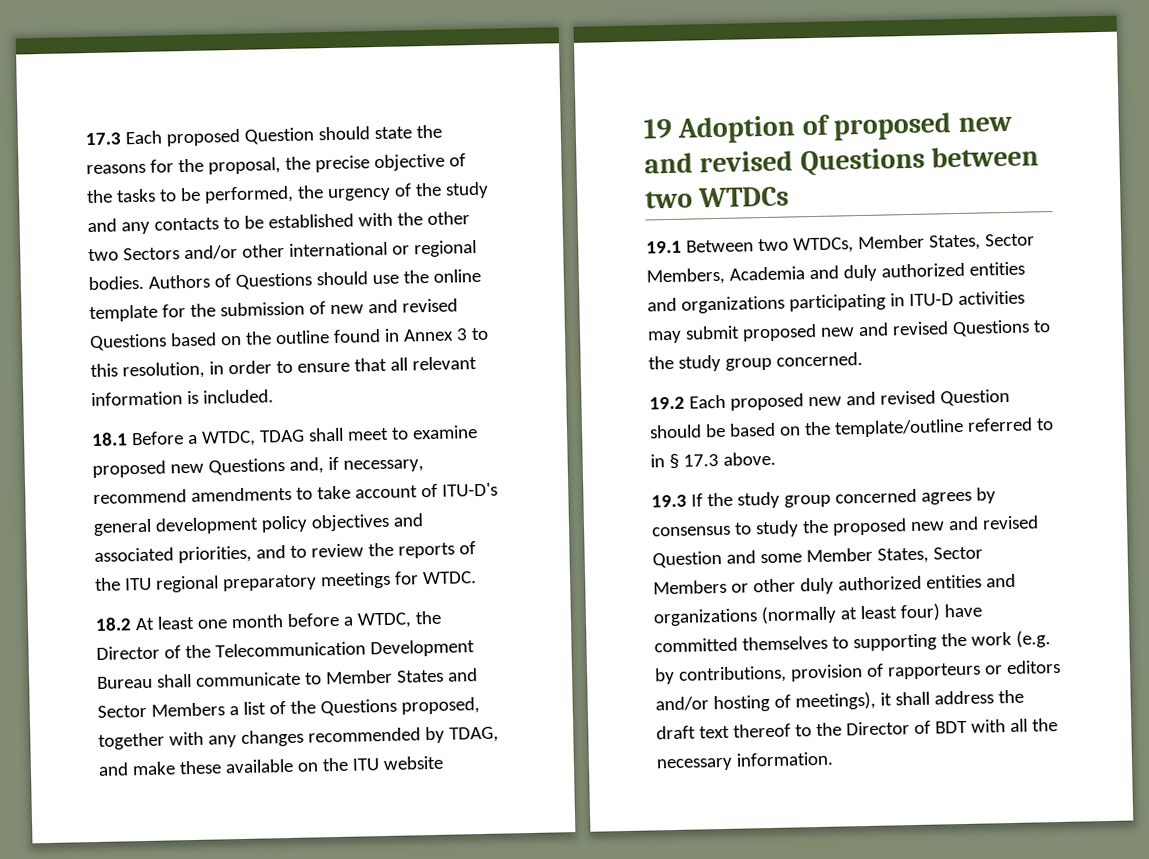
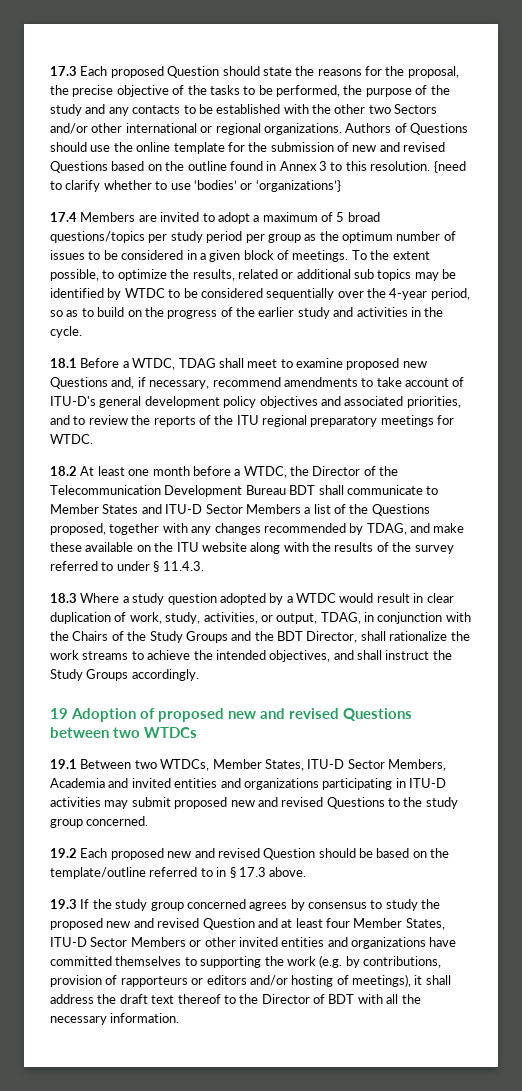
- 17.3 Each proposed Question should state the reasons for the proposal, the precise objective of the tasks to be performed, the urgency of the study and any contacts to be established with the other two Sectors and/or other international or regional bodies.
+ 17.3 Each proposed Question should state the reasons for the proposal, the precise objective of the tasks to be performed, the purpose of the study and any contacts to be established with the other two Sectors and/or other international or regional organizations.
- Authors of Questions should use the online template for the submission of new and revised Questions based on the outline found in Annex 3 to this resolution, in order to ensure that all relevant information is included.
+ Authors of Questions should use the online template for the submission of new and revised Questions based on the outline found in Annex 3 to this resolution. {need to clarify whether to use ‘bodies’ or ‘organizations’}
+ 17.4 Members are invited to adopt a maximum of 5 broad questions/topics per study period per group as the optimum number of issues to be considered in a given block of meetings. To the extent possible, to optimize the results, related or additional sub topics may be identified by WTDC to be considered sequentially over the 4-year period, so as to build on the progress of the earlier study and activities in the cycle.
- 18.2 At least one month before a WTDC, the Director of the Telecommunication Development Bureau shall communicate to Member States and Sector Members a list of the Questions proposed, together with any changes recommended by TDAG, and make these available on the ITU website
+ 18.2 At least one month before a WTDC, the Director of the Telecommunication Development Bureau BDT shall communicate to Member States and ITU-D Sector Members a list of the Questions proposed, together with any changes recommended by TDAG, and make these available on the ITU website along with the results of the survey referred to under § 11.4.3.
+ 18.3 Where a study question adopted by a WTDC would result in clear duplication of work, study, activities, or output, TDAG, in conjunction with the Chairs of the Study Groups and the BDT Director, shall rationalize the work streams to achieve the intended objectives, and shall instruct the Study Groups accordingly.
- 19.1 Between two WTDCs, Member States, Sector Members, Academia and duly authorized entities and organizations participating in ITU-D activities may submit proposed new and revised Questions to the study group concerned.
+ 19.1 Between two WTDCs, Member States, ITU-D Sector Members, Academia and invited entities and organizations participating in ITU-D activities may submit proposed new and revised Questions to the study group concerned.
- 19.3 If the study group concerned agrees by consensus to study the proposed new and revised Question and some Member States, Sector Members or other duly authorized entities and organizations (normally at least four) have committed themselves to supporting the work (e.g. by contributions, provision of rapporteurs or editors and/or hosting of meetings), it shall address the draft text thereof to the Director of BDT with all the necessary information.
+ 19.3 If the study group concerned agrees by consensus to study the proposed new and revised Question and at least four Member States, ITU-D Sector Members or other invited entities and organizations have committed themselves to supporting the work (e.g. by contributions, provision of rapporteurs or editors and/or hosting of meetings), it shall address the draft text thereof to the Director of BDT with all the necessary information.

